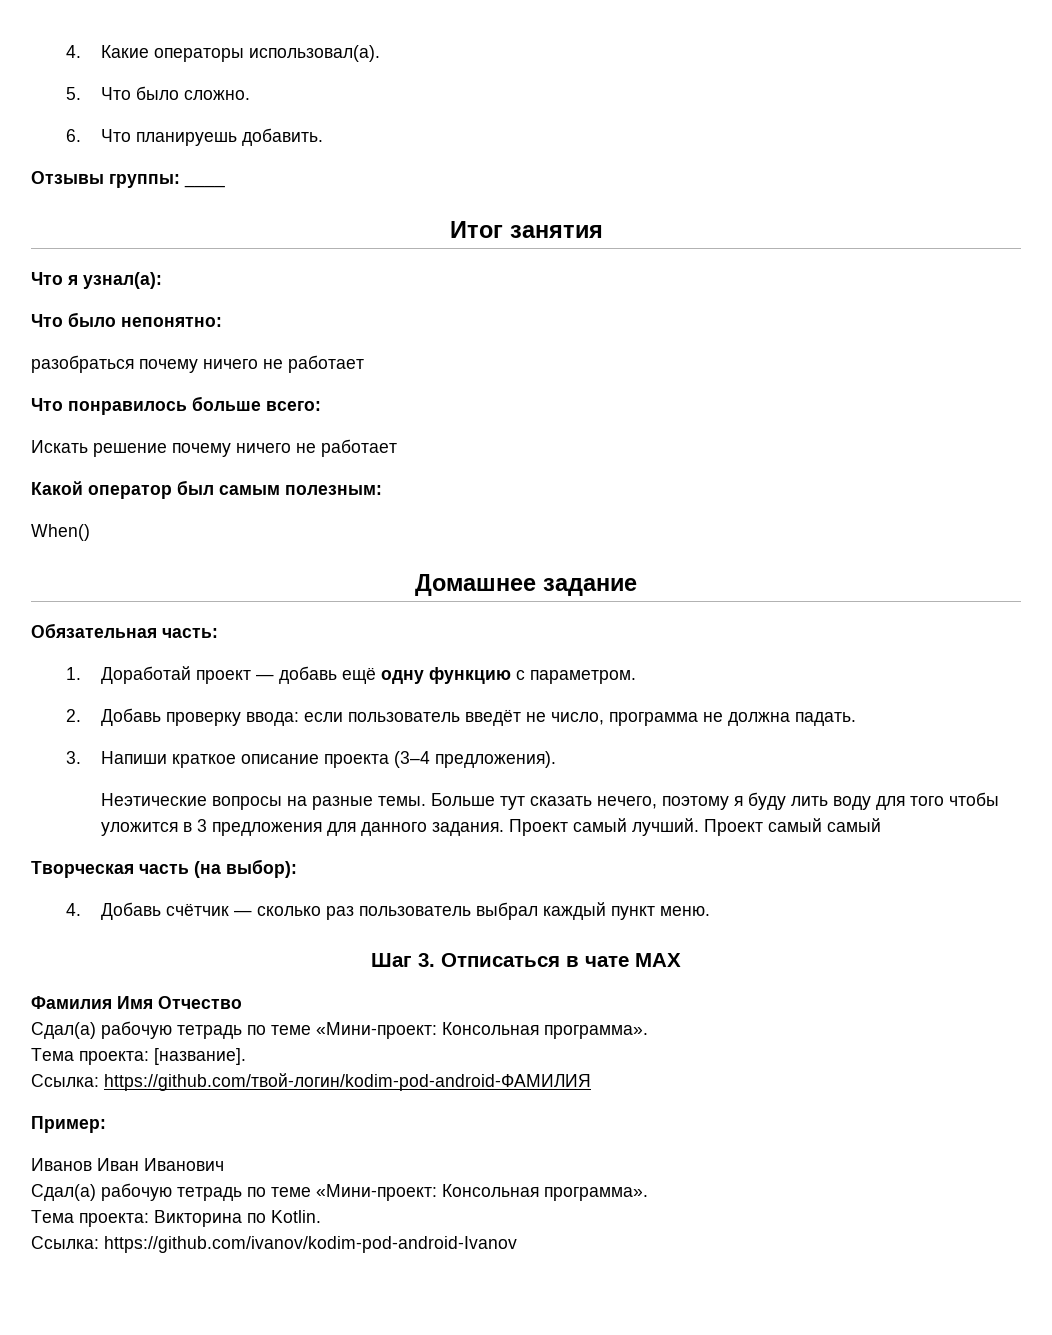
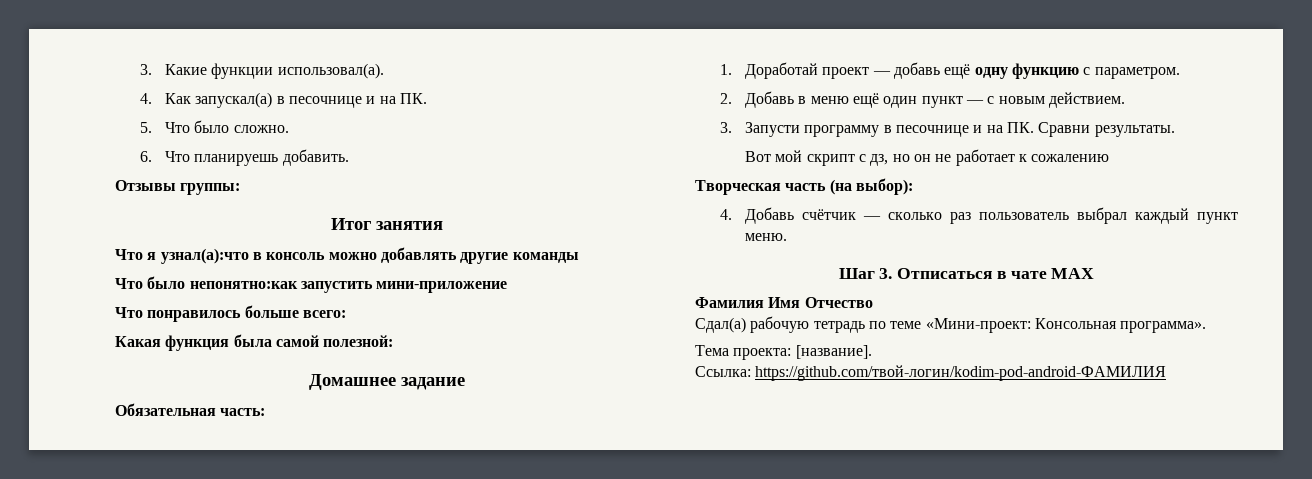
- 4. Какие операторы использовал(а).
+ 3. Какие функции использовал(а).
+ 4. Как запускал(а) в песочнице и на ПК.
- Отзывы группы: ____
+ Отзывы группы:
- Что я узнал(а):
- Что было непонятно:
- разобраться почему ничего не работает
+ Что я узнал(а):что в консоль можно добавлять другие команды
+ Что было непонятно:как запустить мини-приложение
  Что понравилось больше всего:
- Искать решение почему ничего не работает
- Какой оператор был самым полезным:
- When()
+ Какая функция была самой полезной:
- 2. Добавь проверку ввода: если пользователь введёт не число, программа не должна падать.
- 3. Напиши краткое описание проекта (3–4 предложения).
- Неэтические вопросы на разные темы. Больше тут сказать нечего, поэтому я буду лить воду для того чтобы уложится в 3 предложения для данного задания. Проект самый лучший. Проект самый самый
+ 2. Добавь в меню ещё один пункт — с новым действием.
+ 3. Запусти программу в песочнице и на ПК. Сравни результаты.
+ Вот мой скрипт с дз, но он не работает к сожалению
- Пример:
- Иванов Иван Иванович
- Сдал(а) рабочую тетрадь по теме «Мини-проект: Консольная программа».
- Тема проекта: Викторина по Kotlin.
- Ссылка: https://github.com/ivanov/kodim-pod-android-Ivanov

